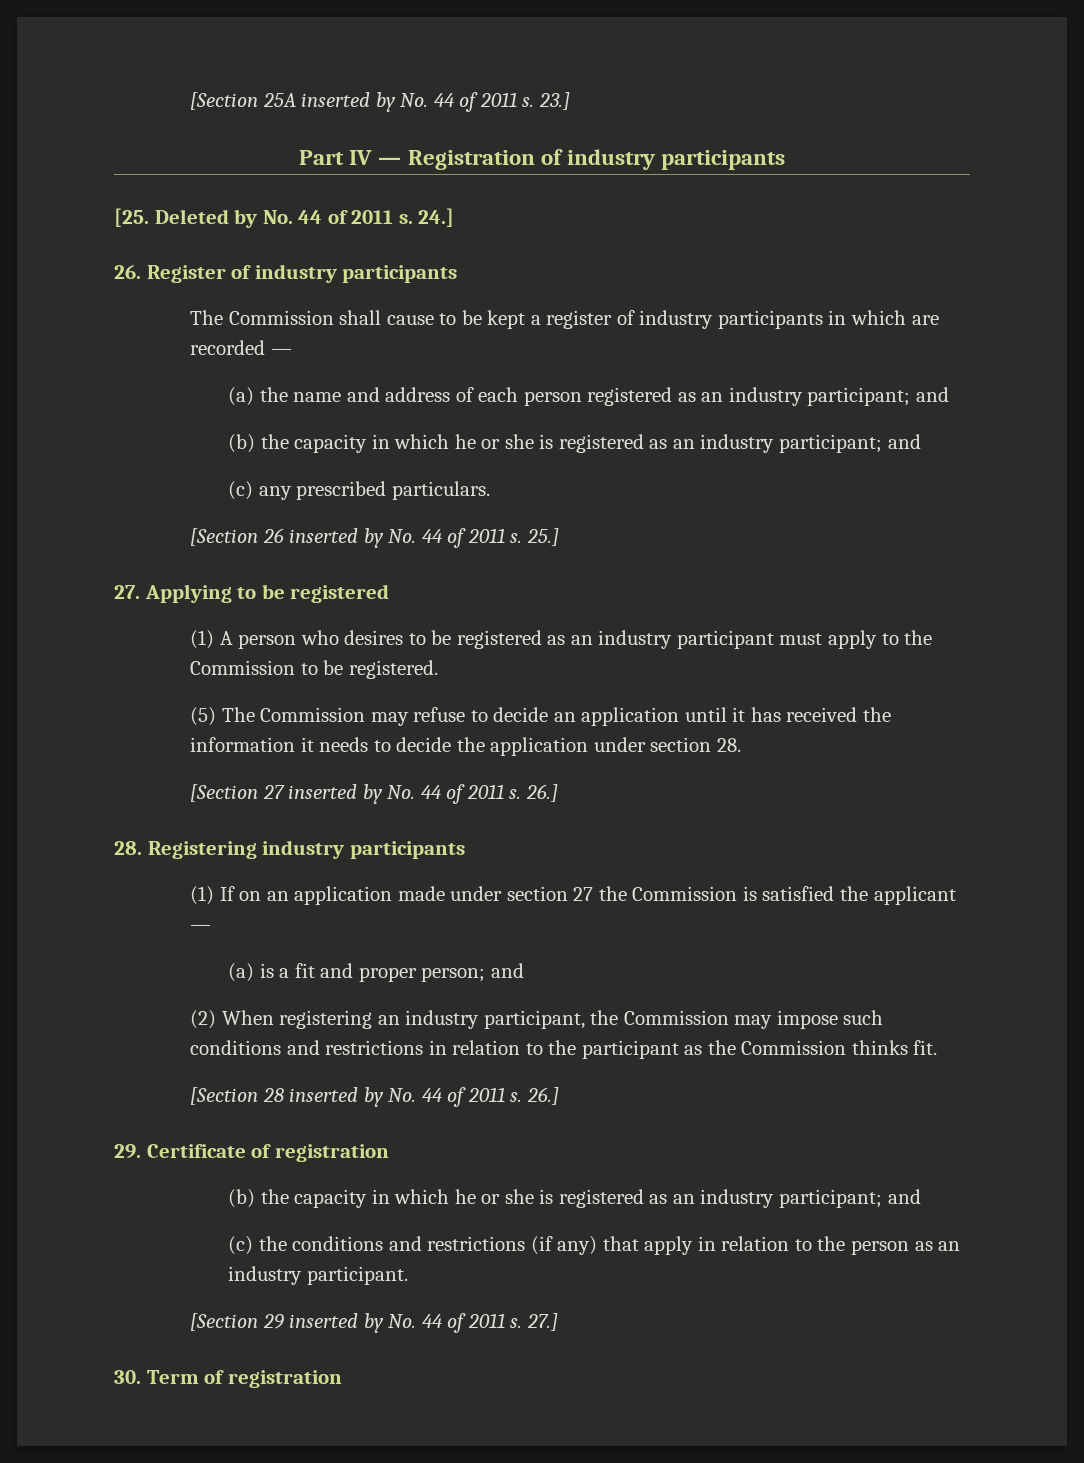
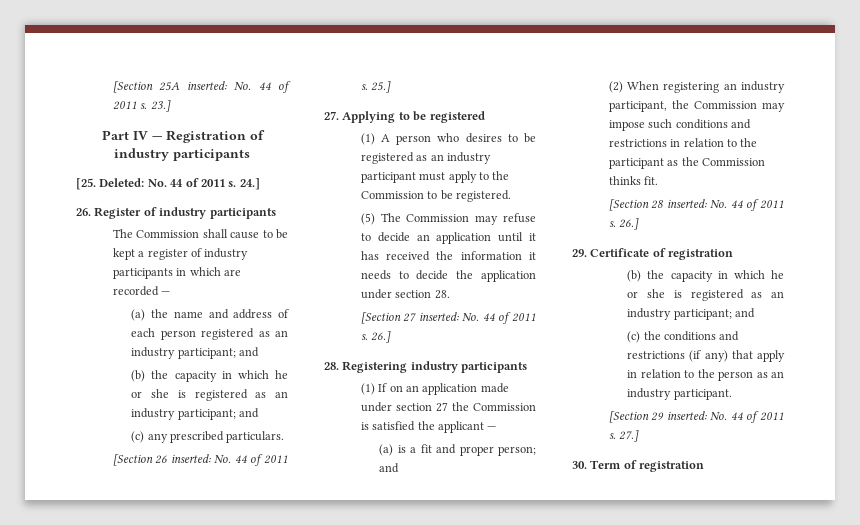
- [Section 25A inserted by No. 44 of 2011 s.
+ [Section 25A inserted: No. 44 of 2011 s.
- [25. Deleted by No. 44 of 2011 s.
+ [25. Deleted: No. 44 of 2011 s.
- [Section 26 inserted by No. 44 of 2011 s.
+ [Section 26 inserted: No. 44 of 2011 s.
- [Section 27 inserted by No. 44 of 2011 s.
+ [Section 27 inserted: No. 44 of 2011 s.
- [Section 28 inserted by No. 44 of 2011 s.
+ [Section 28 inserted: No. 44 of 2011 s.
- [Section 29 inserted by No. 44 of 2011 s.
+ [Section 29 inserted: No. 44 of 2011 s.

